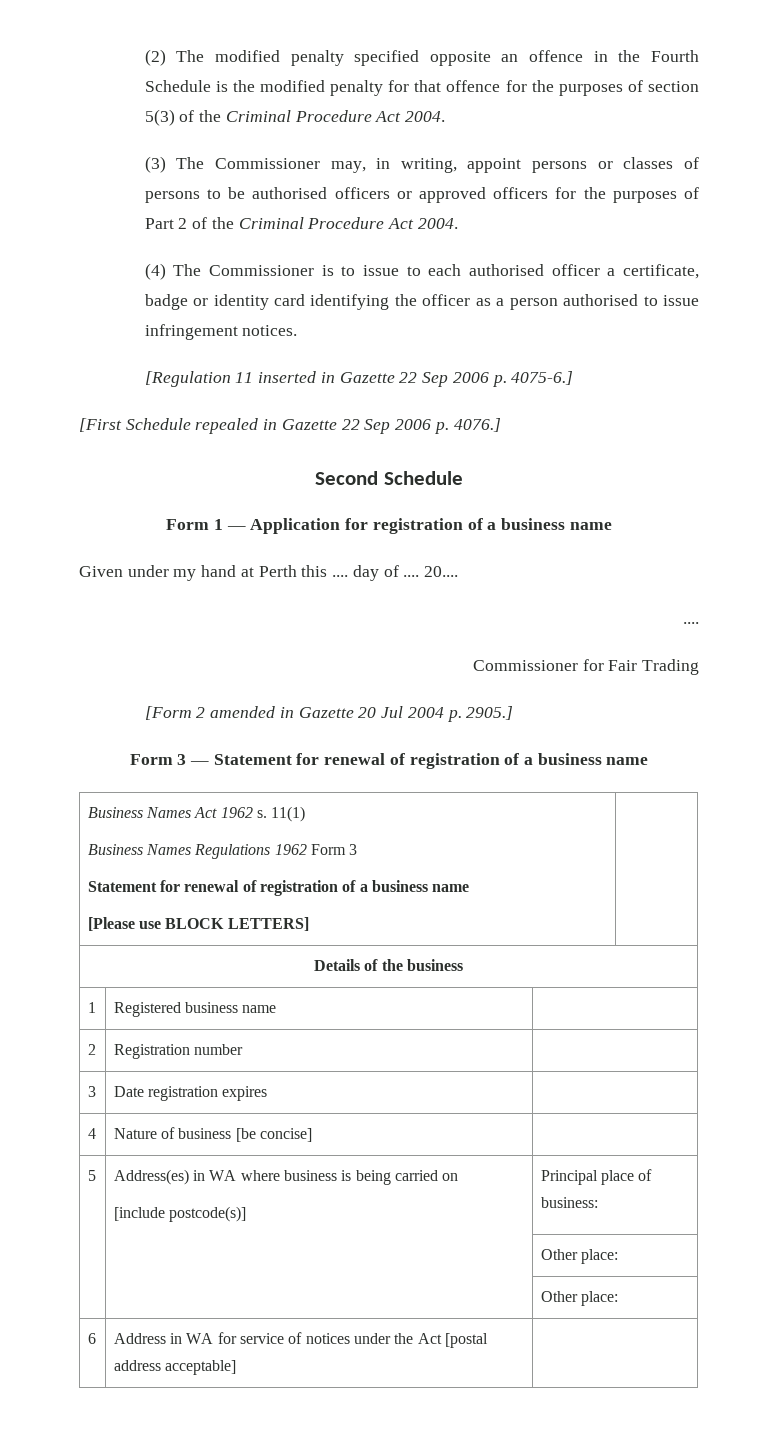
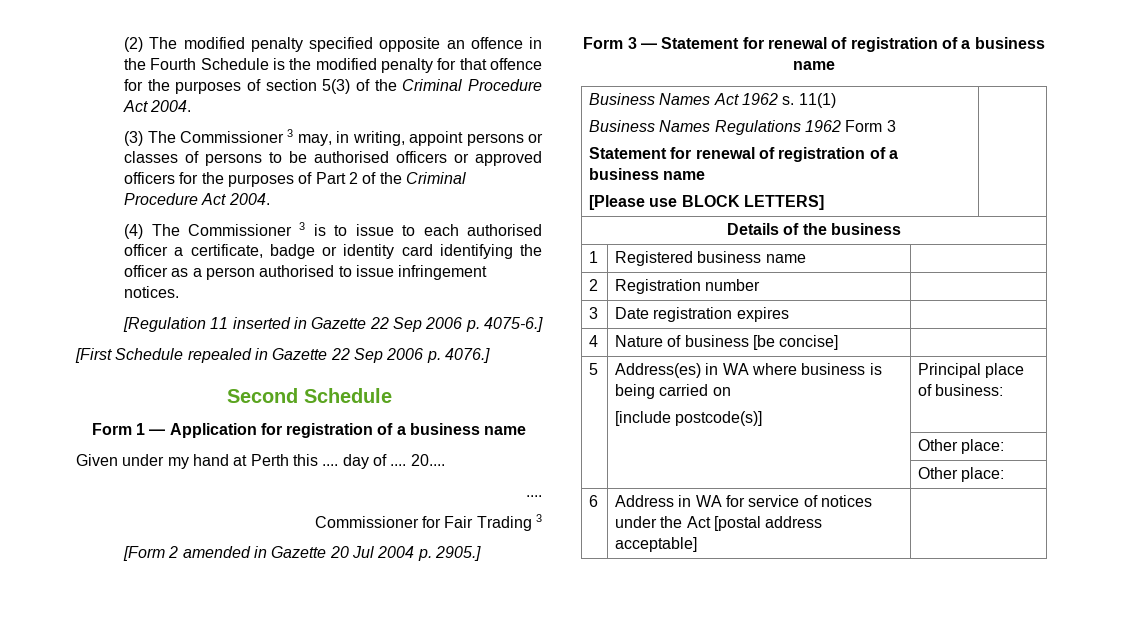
- (3) The Commissioner may, in writing, appoint persons or classes of persons to be authorised officers or approved officers for the purposes of Part 2 of the Criminal Procedure Act 2004.
+ (3) The Commissioner 3 may, in writing, appoint persons or classes of persons to be authorised officers or approved officers for the purposes of Part 2 of the Criminal Procedure Act 2004.
- (4) The Commissioner is to issue to each authorised officer a certificate, badge or identity card identifying the officer as a person authorised to issue infringement notices.
+ (4) The Commissioner 3 is to issue to each authorised officer a certificate, badge or identity card identifying the officer as a person authorised to issue infringement notices.
- Commissioner for Fair Trading
+ Commissioner for Fair Trading 3

